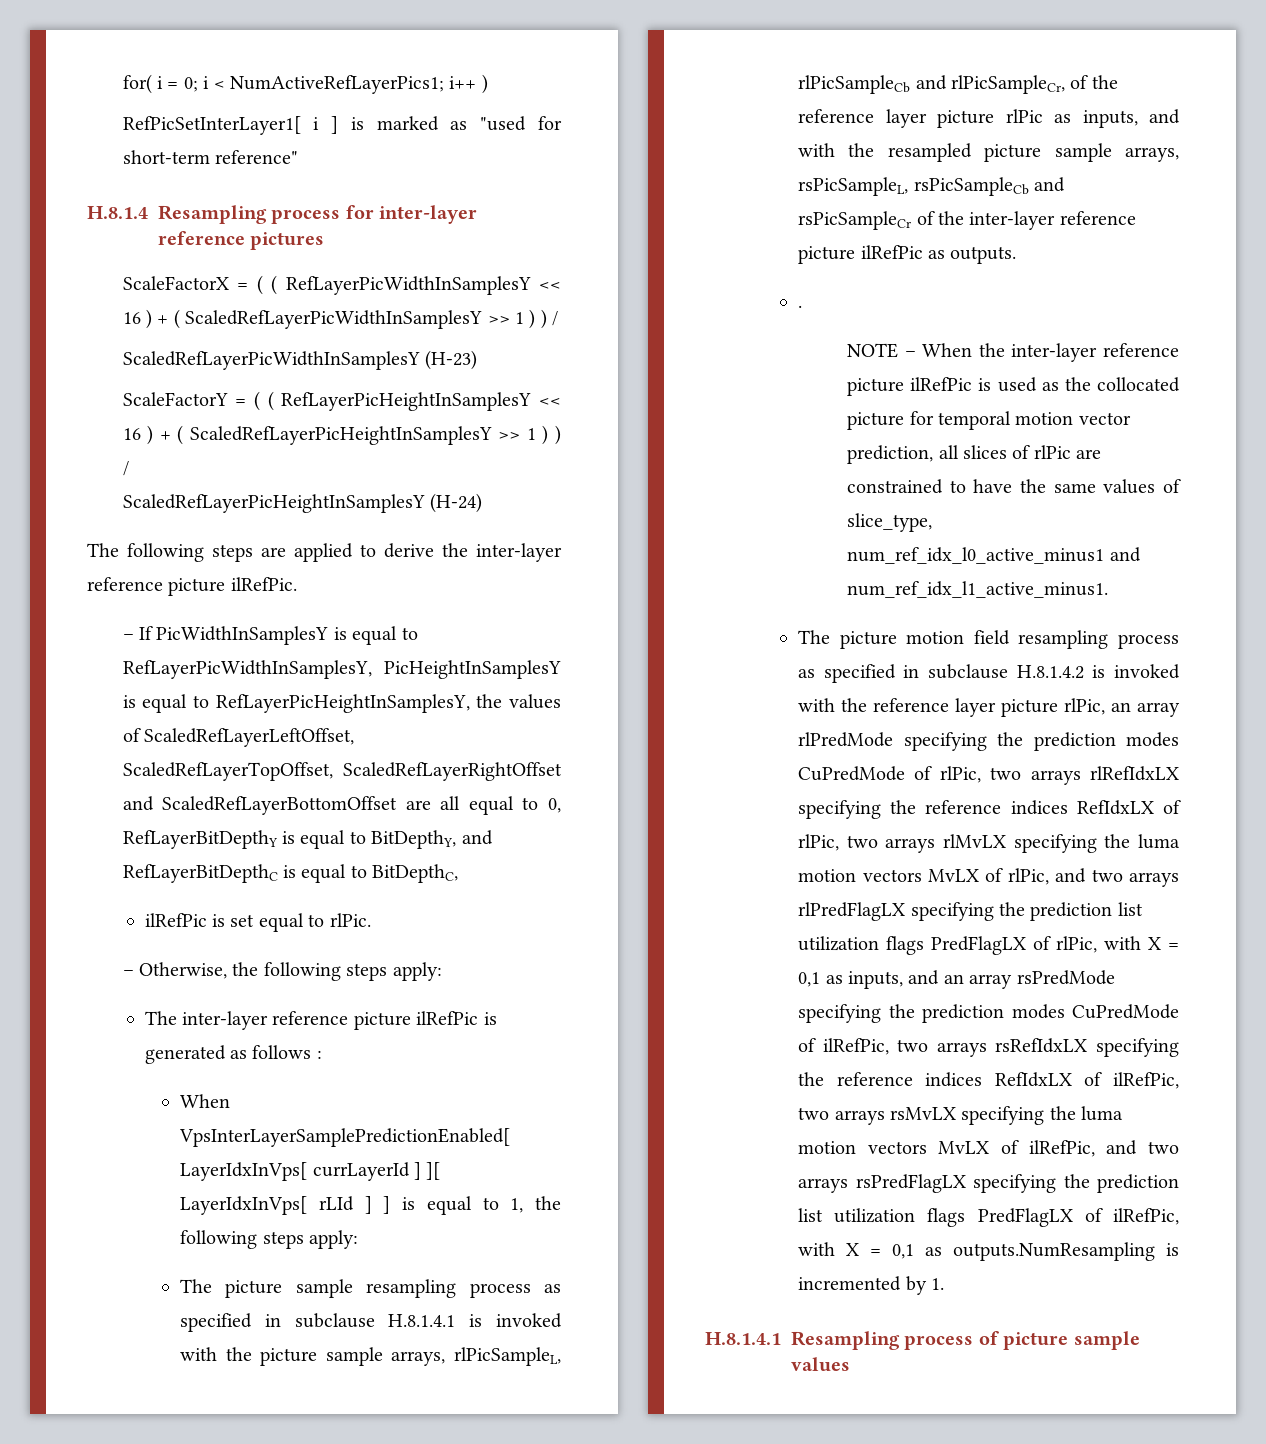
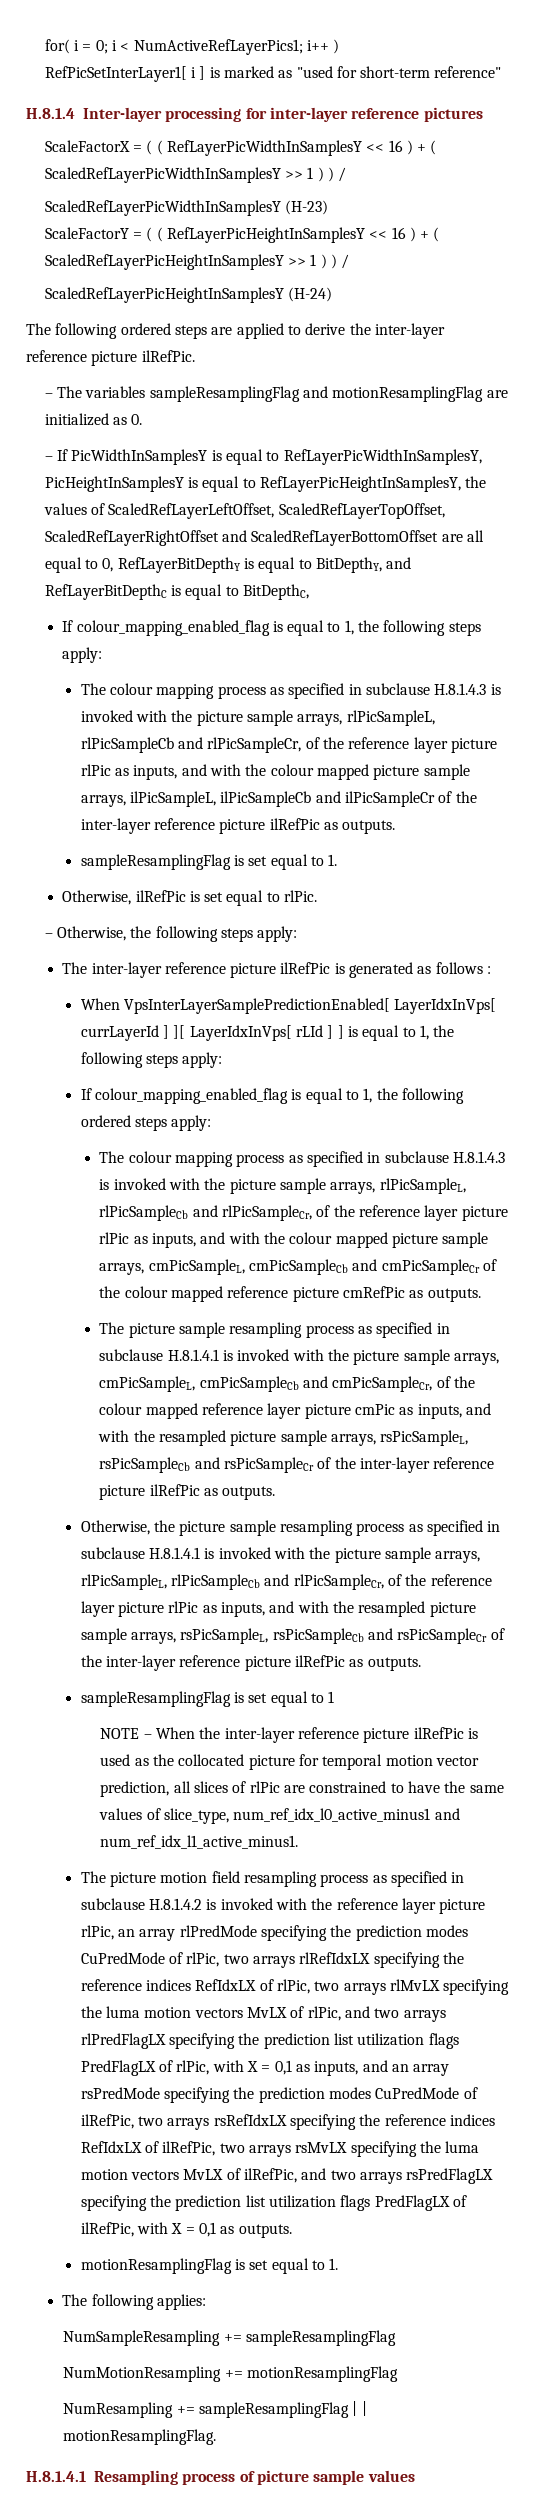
- H.8.1.4 Resampling process for inter-layer reference pictures
+ H.8.1.4 Inter-layer processing for inter-layer reference pictures
- The following steps are applied to derive the inter-layer reference picture ilRefPic.
+ The following ordered steps are applied to derive the inter-layer reference picture ilRefPic.
+ – The variables sampleResamplingFlag and motionResamplingFlag are initialized as 0.
- ilRefPic is set equal to rlPic.
+ If colour_mapping_enabled_flag is equal to 1, the following steps apply:
+ The colour mapping process as specified in subclause H.8.1.4.3 is invoked with the picture sample arrays, rlPicSampleL, rlPicSampleCb and rlPicSampleCr, of the reference layer picture rlPic as inputs, and with the colour mapped picture sample arrays, ilPicSampleL, ilPicSampleCb and ilPicSampleCr of the inter-layer reference picture ilRefPic as outputs.
+ sampleResamplingFlag is set equal to 1.
+ Otherwise, ilRefPic is set equal to rlPic.
- The picture sample resampling process as specified in subclause H.8.1.4.1 is invoked with the picture sample arrays, rlPicSampleL, rlPicSampleCb and rlPicSampleCr, of the reference layer picture rlPic as inputs, and with the resampled picture sample arrays, rsPicSampleL, rsPicSampleCb and rsPicSampleCr of the inter-layer reference picture ilRefPic as outputs.
+ If colour_mapping_enabled_flag is equal to 1, the following ordered steps apply:
+ The colour mapping process as specified in subclause H.8.1.4.3 is invoked with the picture sample arrays, rlPicSampleL, rlPicSampleCb and rlPicSampleCr, of the reference layer picture rlPic as inputs, and with the colour mapped picture sample arrays, cmPicSampleL, cmPicSampleCb and cmPicSampleCr of the colour mapped reference picture cmRefPic as outputs.
+ The picture sample resampling process as specified in subclause H.8.1.4.1 is invoked with the picture sample arrays, cmPicSampleL, cmPicSampleCb and cmPicSampleCr, of the colour mapped reference layer picture cmPic as inputs, and with the resampled picture sample arrays, rsPicSampleL, rsPicSampleCb and rsPicSampleCr of the inter-layer reference picture ilRefPic as outputs.
+ Otherwise, the picture sample resampling process as specified in subclause H.8.1.4.1 is invoked with the picture sample arrays, rlPicSampleL, rlPicSampleCb and rlPicSampleCr, of the reference layer picture rlPic as inputs, and with the resampled picture sample arrays, rsPicSampleL, rsPicSampleCb and rsPicSampleCr of the inter-layer reference picture ilRefPic as outputs.
- .
+ sampleResamplingFlag is set equal to 1
- The picture motion field resampling process as specified in subclause H.8.1.4.2 is invoked with the reference layer picture rlPic, an array rlPredMode specifying the prediction modes CuPredMode of rlPic, two arrays rlRefIdxLX specifying the reference indices RefIdxLX of rlPic, two arrays rlMvLX specifying the luma motion vectors MvLX of rlPic, and two arrays rlPredFlagLX specifying the prediction list utilization flags PredFlagLX of rlPic, with X = 0,1 as inputs, and an array rsPredMode specifying the prediction modes CuPredMode of ilRefPic, two arrays rsRefIdxLX specifying the reference indices RefIdxLX of ilRefPic, two arrays rsMvLX specifying the luma motion vectors MvLX of ilRefPic, and two arrays rsPredFlagLX specifying the prediction list utilization flags PredFlagLX of ilRefPic, with X = 0,1 as outputs.NumResampling is incremented by 1.
+ The picture motion field resampling process as specified in subclause H.8.1.4.2 is invoked with the reference layer picture rlPic, an array rlPredMode specifying the prediction modes CuPredMode of rlPic, two arrays rlRefIdxLX specifying the reference indices RefIdxLX of rlPic, two arrays rlMvLX specifying the luma motion vectors MvLX of rlPic, and two arrays rlPredFlagLX specifying the prediction list utilization flags PredFlagLX of rlPic, with X = 0,1 as inputs, and an array rsPredMode specifying the prediction modes CuPredMode of ilRefPic, two arrays rsRefIdxLX specifying the reference indices RefIdxLX of ilRefPic, two arrays rsMvLX specifying the luma motion vectors MvLX of ilRefPic, and two arrays rsPredFlagLX specifying the prediction list utilization flags PredFlagLX of ilRefPic, with X = 0,1 as outputs.
+ motionResamplingFlag is set equal to 1.
+ The following applies:
+ NumSampleResampling += sampleResamplingFlag
+ NumMotionResampling += motionResamplingFlag
+ NumResampling += sampleResamplingFlag | | motionResamplingFlag.

